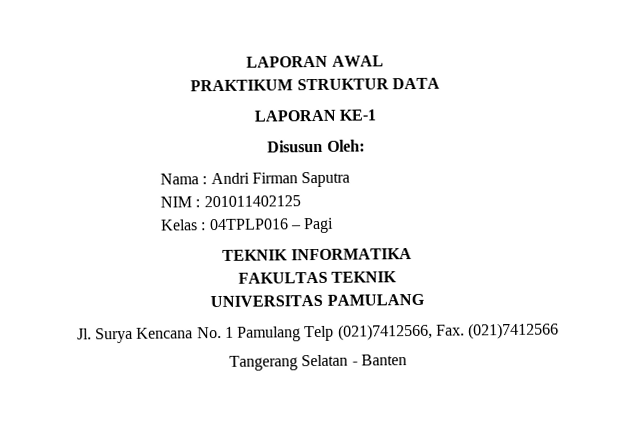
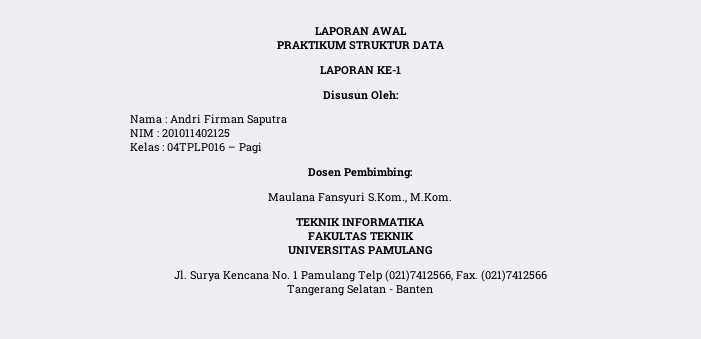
+ Dosen Pembimbing:
+ Maulana Fansyuri S.Kom., M.Kom.

